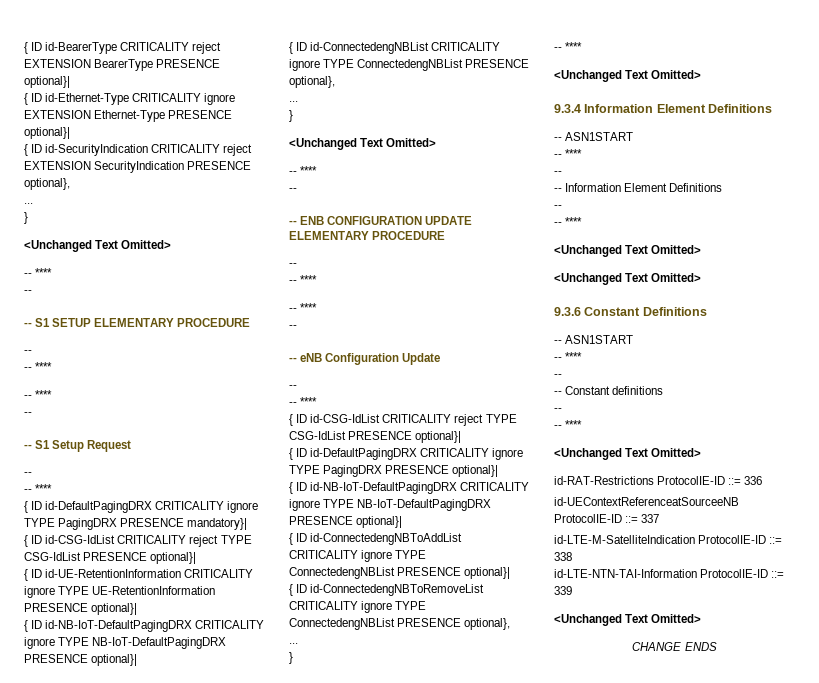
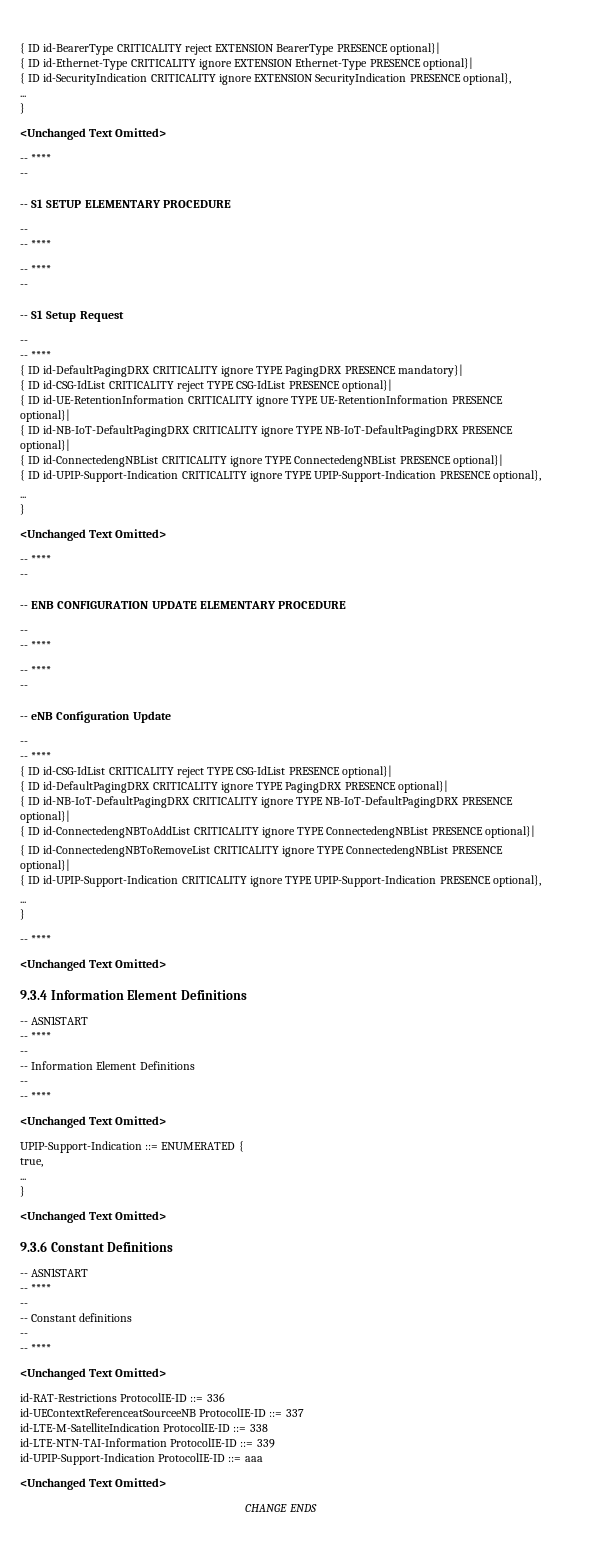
- { ID id-SecurityIndication CRITICALITY reject EXTENSION SecurityIndication PRESENCE optional},
+ { ID id-SecurityIndication CRITICALITY ignore EXTENSION SecurityIndication PRESENCE optional},
- { ID id-ConnectedengNBList CRITICALITY ignore TYPE ConnectedengNBList PRESENCE optional},
+ { ID id-ConnectedengNBList CRITICALITY ignore TYPE ConnectedengNBList PRESENCE optional}|
+ { ID id-UPIP-Support-Indication CRITICALITY ignore TYPE UPIP-Support-Indication PRESENCE optional},
- { ID id-ConnectedengNBToRemoveList CRITICALITY ignore TYPE ConnectedengNBList PRESENCE optional},
+ { ID id-ConnectedengNBToRemoveList CRITICALITY ignore TYPE ConnectedengNBList PRESENCE optional}|
+ { ID id-UPIP-Support-Indication CRITICALITY ignore TYPE UPIP-Support-Indication PRESENCE optional},
+ UPIP-Support-Indication ::= ENUMERATED {
+ true,
+ ...
+ }
+ id-UPIP-Support-Indication ProtocolIE-ID ::= aaa

